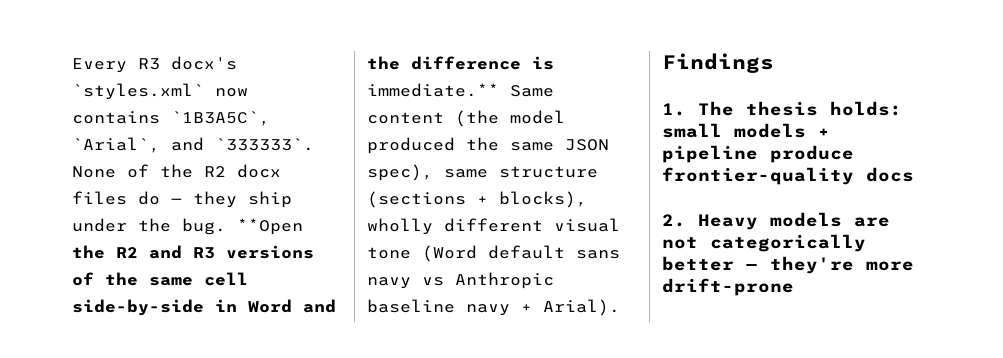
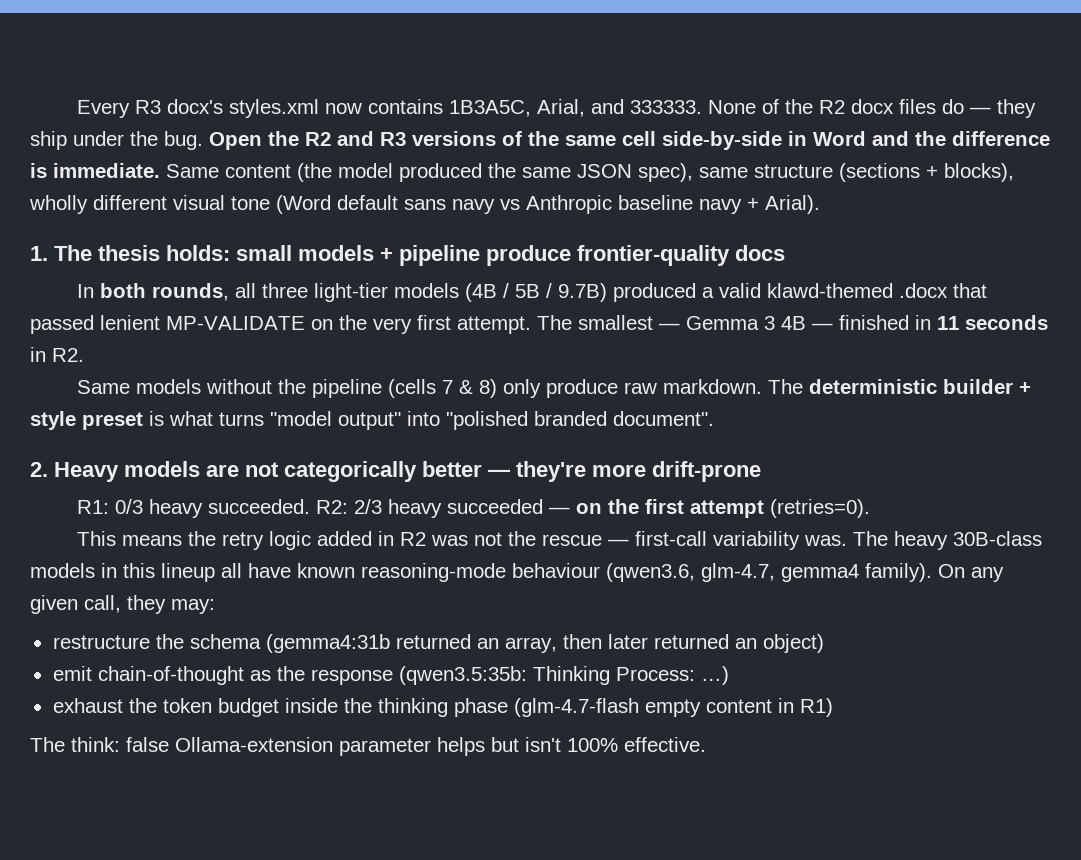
- Every R3 docx's `styles.xml` now contains `1B3A5C`, `Arial`, and `333333`.
+ Every R3 docx's styles.xml now contains 1B3A5C, Arial, and 333333.
- **Open the R2 and R3 versions of the same cell side-by-side in Word and the difference is immediate.** Same content (the model produced the same JSON spec), same structure (sections + blocks), wholly different visual tone (Word default sans navy vs Anthropic baseline navy + Arial).
+ Open the R2 and R3 versions of the same cell side-by-side in Word and the difference is immediate. Same content (the model produced the same JSON spec), same structure (sections + blocks), wholly different visual tone (Word default sans navy vs Anthropic baseline navy + Arial).
- Findings
+ In both rounds, all three light-tier models (4B / 5B / 9.7B) produced a valid klawd-themed .docx that passed lenient MP-VALIDATE on the very first attempt. The smallest — Gemma 3 4B — finished in 11 seconds in R2.
+ Same models without the pipeline (cells 7 & 8) only produce raw markdown. The deterministic builder + style preset is what turns "model output" into "polished branded document".
+ R1: 0/3 heavy succeeded. R2: 2/3 heavy succeeded — on the first attempt (retries=0).
+ This means the retry logic added in R2 was not the rescue — first-call variability was. The heavy 30B-class models in this lineup all have known reasoning-mode behaviour (qwen3.6, glm-4.7, gemma4 family). On any given call, they may:
+ restructure the schema (gemma4:31b returned an array, then later returned an object)
+ emit chain-of-thought as the response (qwen3.5:35b: Thinking Process: …)
+ exhaust the token budget inside the thinking phase (glm-4.7-flash empty content in R1)
+ The think: false Ollama-extension parameter helps but isn't 100% effective.

